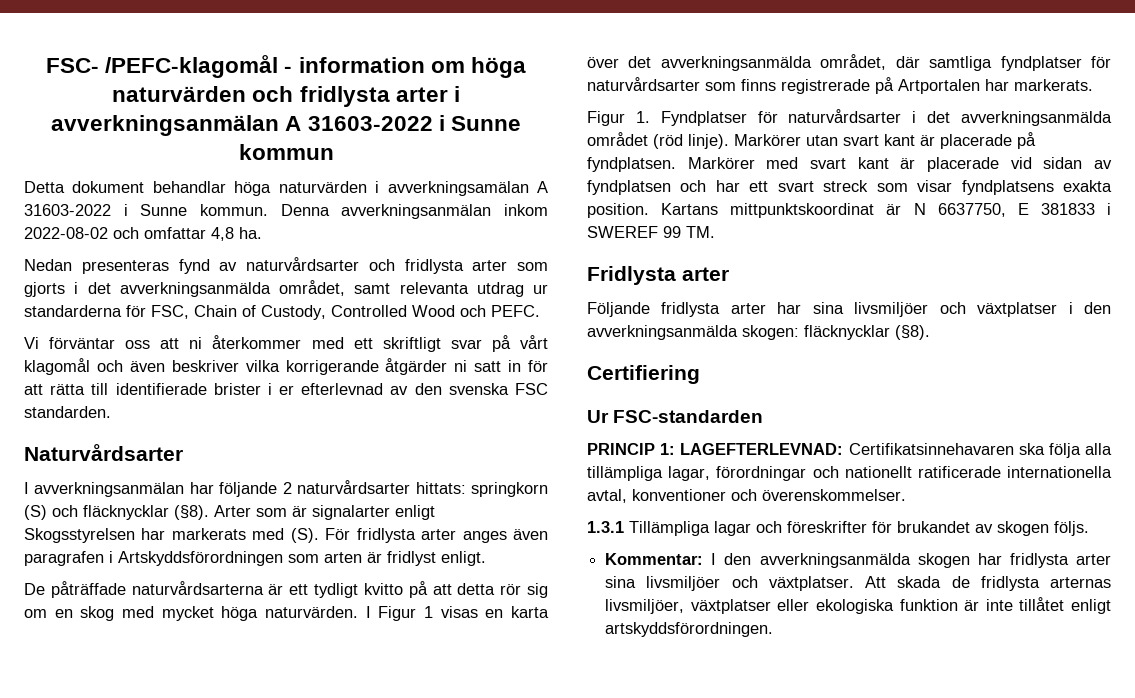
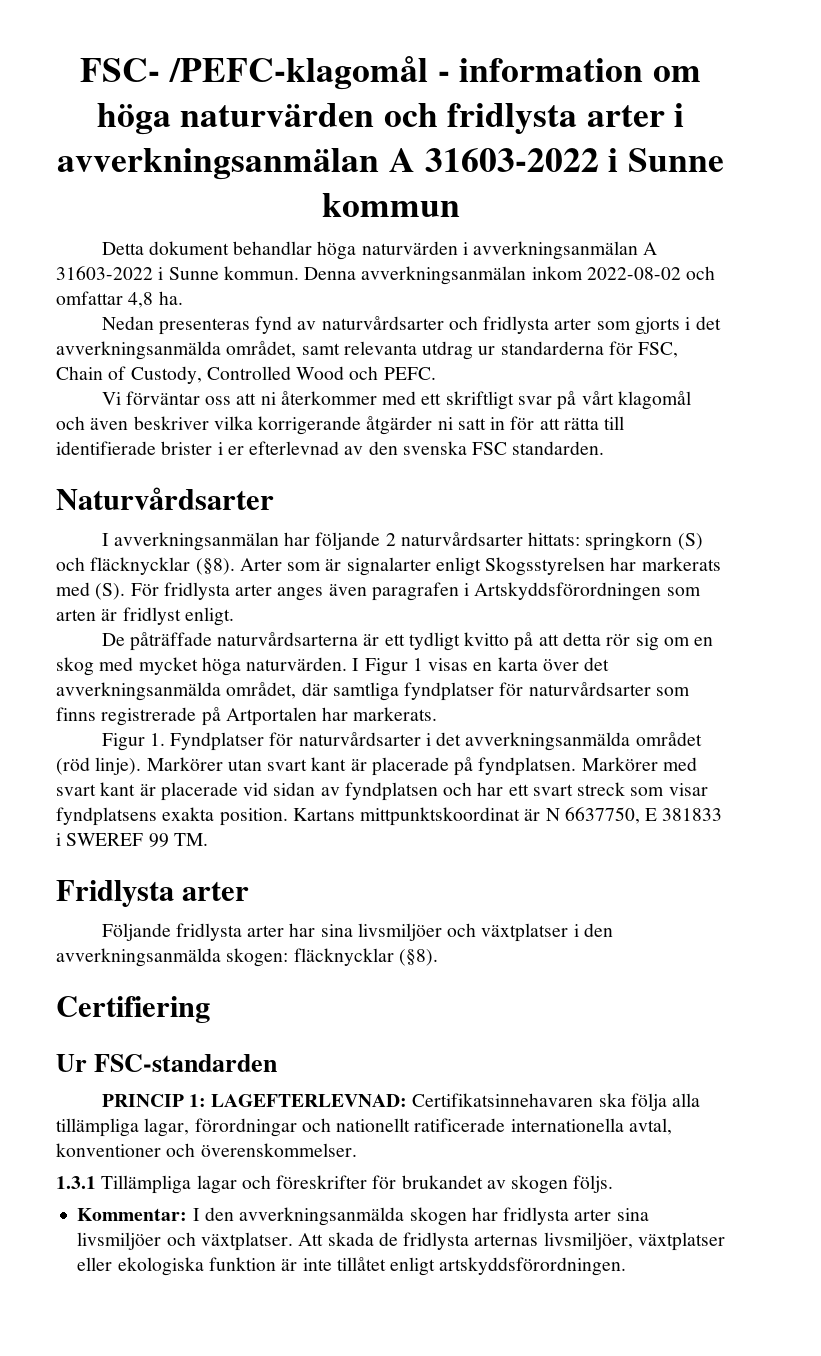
- Detta dokument behandlar höga naturvärden i avverkningsamälan A 31603-2022 i Sunne kommun.
+ Detta dokument behandlar höga naturvärden i avverkningsanmälan A 31603-2022 i Sunne kommun.

